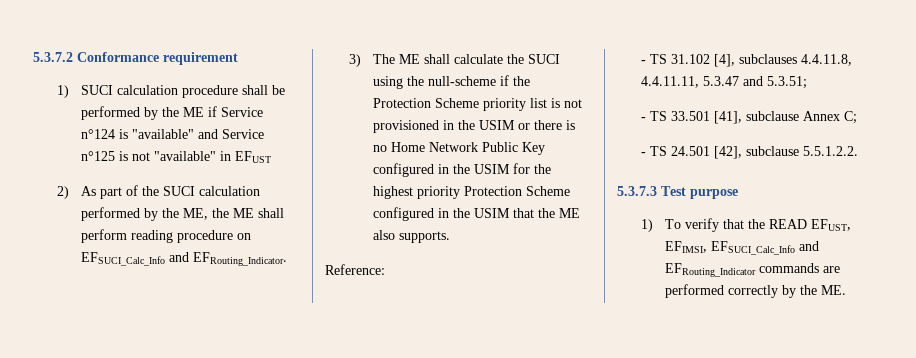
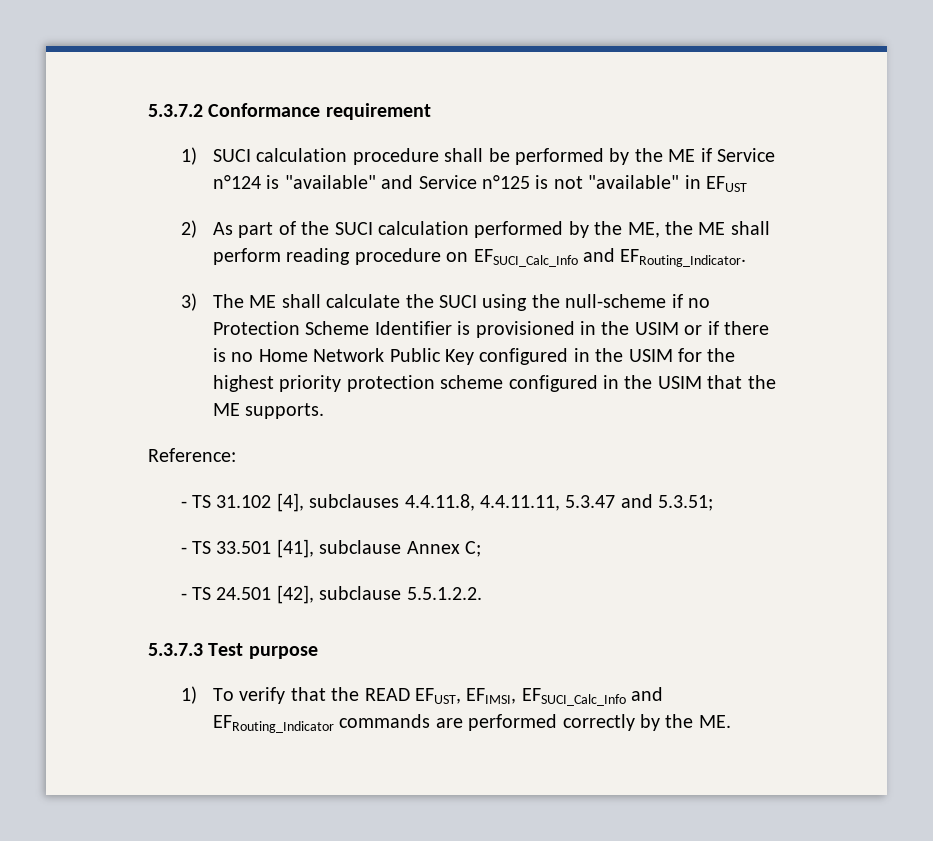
- 3) The ME shall calculate the SUCI using the null-scheme if the Protection Scheme priority list is not provisioned in the USIM or there is no Home Network Public Key configured in the USIM for the highest priority Protection Scheme configured in the USIM that the ME also supports.
+ 3) The ME shall calculate the SUCI using the null-scheme if no Protection Scheme Identifier is provisioned in the USIM or if there is no Home Network Public Key configured in the USIM for the highest priority protection scheme configured in the USIM that the ME supports.

